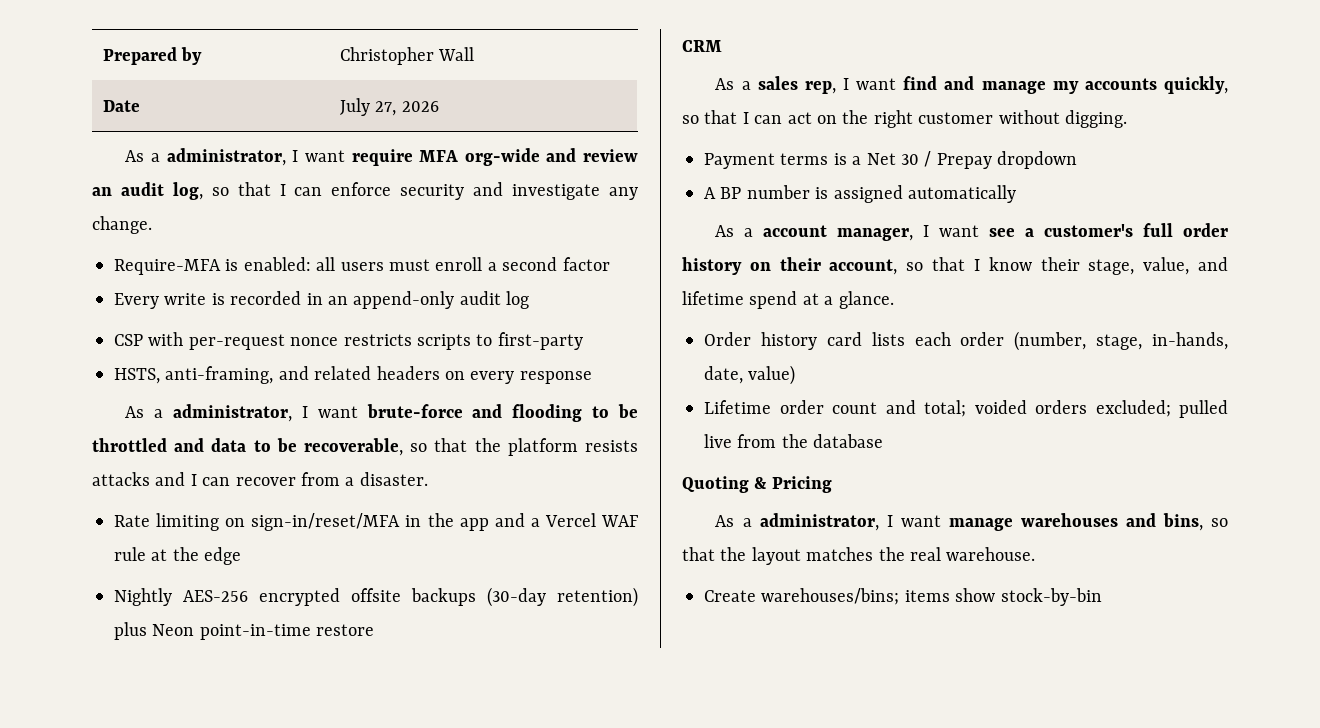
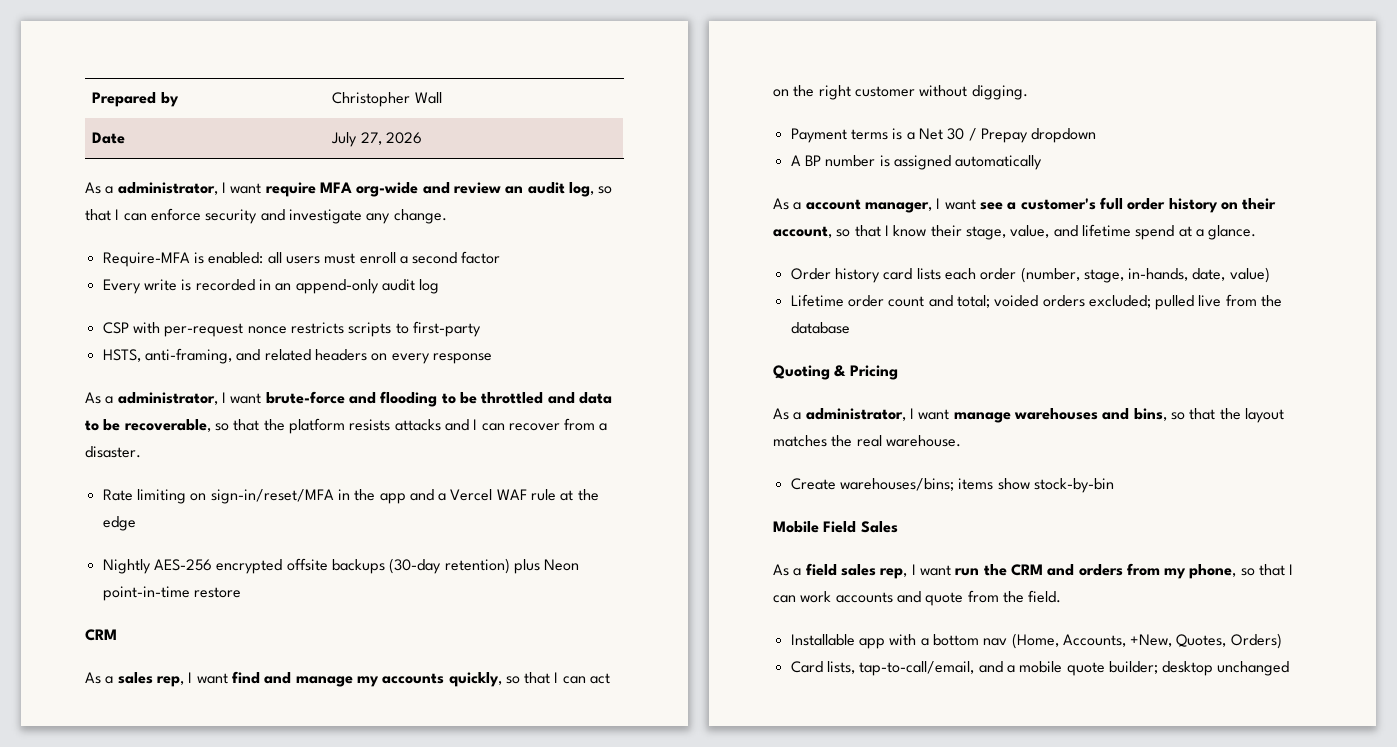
+ Mobile Field Sales
+ As a field sales rep, I want run the CRM and orders from my phone, so that I can work accounts and quote from the field.
+ Installable app with a bottom nav (Home, Accounts, +New, Quotes, Orders)
+ Card lists, tap-to-call/email, and a mobile quote builder; desktop unchanged

